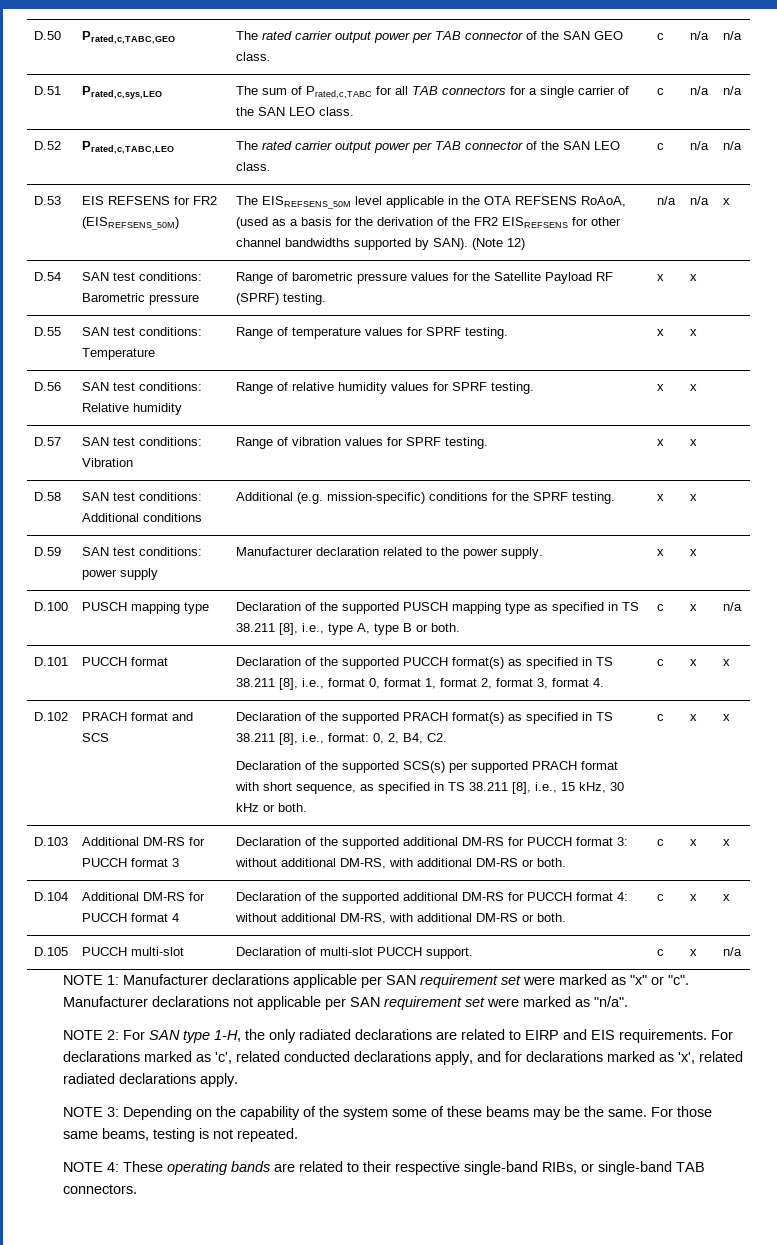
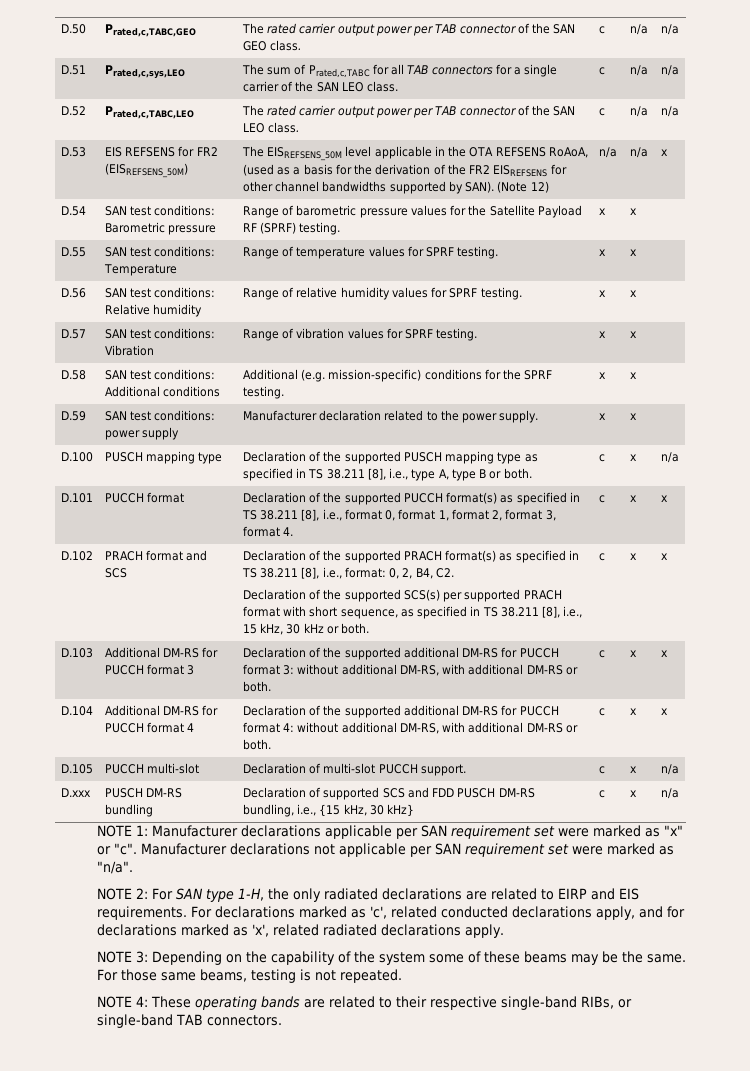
+ D.xxx | PUSCH DM-RS bundling | Declaration of supported SCS and FDD PUSCH DM-RS bundling, i.e., {15 kHz, 30 kHz} | c | x | n/a

